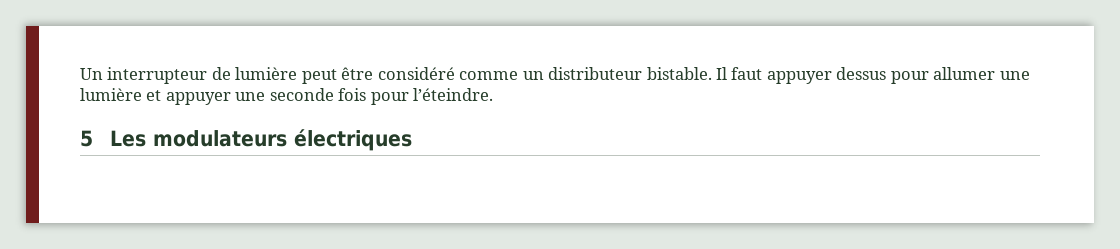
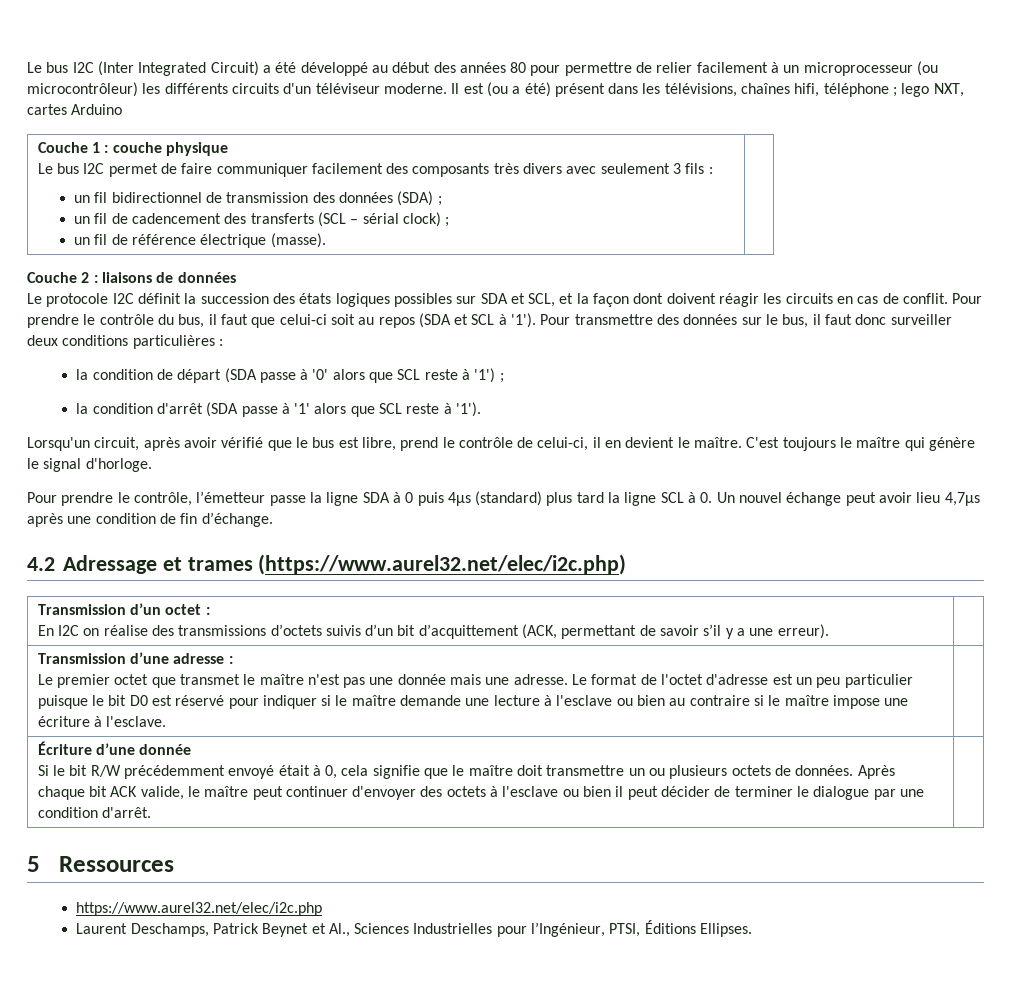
- Un interrupteur de lumière peut être considéré comme un distributeur bistable. Il faut appuyer dessus pour allumer une lumière et appuyer une seconde fois pour l’éteindre.
- 5 Les modulateurs électriques
+ Le bus I2C (Inter Integrated Circuit) a été développé au début des années 80 pour permettre de relier facilement à un microprocesseur (ou microcontrôleur) les différents circuits d'un téléviseur moderne. Il est (ou a été) présent dans les télévisions, chaînes hifi, téléphone ; lego NXT, cartes Arduino
+ Couche 1 : couche physique
+ Le bus I2C permet de faire communiquer facilement des composants très divers avec seulement 3 fils :
+ un fil bidirectionnel de transmission des données (SDA) ;
+ un fil de cadencement des transferts (SCL – sérial clock) ;
+ un fil de référence électrique (masse). |
+ Couche 2 : liaisons de données
+ Le protocole I2C définit la succession des états logiques possibles sur SDA et SCL, et la façon dont doivent réagir les circuits en cas de conflit. Pour prendre le contrôle du bus, il faut que celui-ci soit au repos (SDA et SCL à '1'). Pour transmettre des données sur le bus, il faut donc surveiller deux conditions particulières :
+ la condition de départ (SDA passe à '0' alors que SCL reste à '1') ;
+ la condition d'arrêt (SDA passe à '1' alors que SCL reste à '1').
+ Lorsqu'un circuit, après avoir vérifié que le bus est libre, prend le contrôle de celui-ci, il en devient le maître. C'est toujours le maître qui génère le signal d'horloge.
+ Pour prendre le contrôle, l’émetteur passe la ligne SDA à 0 puis 4μs (standard) plus tard la ligne SCL à 0. Un nouvel échange peut avoir lieu 4,7μs après une condition de fin d’échange.
+ 4.2 Adressage et trames (https://www.aurel32.net/elec/i2c.php)
+ Transmission d’un octet :
+ En I2C on réalise des transmissions d’octets suivis d’un bit d’acquittement (ACK, permettant de savoir s’il y a une erreur). |
+ Transmission d’une adresse :
+ Le premier octet que transmet le maître n'est pas une donnée mais une adresse. Le format de l'octet d'adresse est un peu particulier puisque le bit D0 est réservé pour indiquer si le maître demande une lecture à l'esclave ou bien au contraire si le maître impose une écriture à l'esclave. |
+ Écriture d’une donnée
+ Si le bit R/W précédemment envoyé était à 0, cela signifie que le maître doit transmettre un ou plusieurs octets de données. Après chaque bit ACK valide, le maître peut continuer d'envoyer des octets à l'esclave ou bien il peut décider de terminer le dialogue par une condition d'arrêt. |
+ 5 Ressources
+ https://www.aurel32.net/elec/i2c.php
+ Laurent Deschamps, Patrick Beynet et Al., Sciences Industrielles pour l’Ingénieur, PTSI, Éditions Ellipses.

